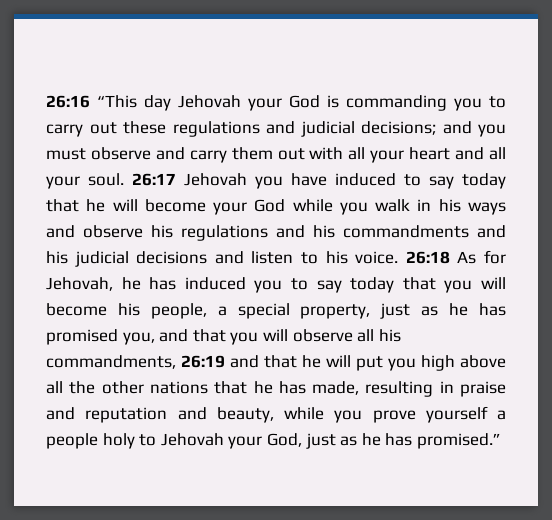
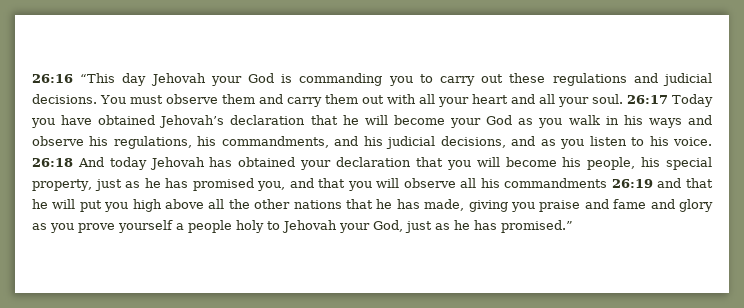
- 26:16 “This day Jehovah your God is commanding you to carry out these regulations and judicial decisions; and you must observe and carry them out with all your heart and all your soul.
+ 26:16 “This day Jehovah your God is commanding you to carry out these regulations and judicial decisions. You must observe them and carry them out with all your heart and all your soul.
- 26:17 Jehovah you have induced to say today that he will become your God while you walk in his ways and observe his regulations and his commandments and his judicial decisions and listen to his voice.
+ 26:17 Today you have obtained Jehovah’s declaration that he will become your God as you walk in his ways and observe his regulations, his commandments, and his judicial decisions, and as you listen to his voice.
- 26:18 As for Jehovah, he has induced you to say today that you will become his people, a special property, just as he has promised you, and that you will observe all his commandments, 26:19 and that he will put you high above all the other nations that he has made, resulting in praise and reputation and beauty, while you prove yourself a people holy to Jehovah your God, just as he has promised.”
+ 26:18 And today Jehovah has obtained your declaration that you will become his people, his special property, just as he has promised you, and that you will observe all his commandments 26:19 and that he will put you high above all the other nations that he has made, giving you praise and fame and glory as you prove yourself a people holy to Jehovah your God, just as he has promised.”

